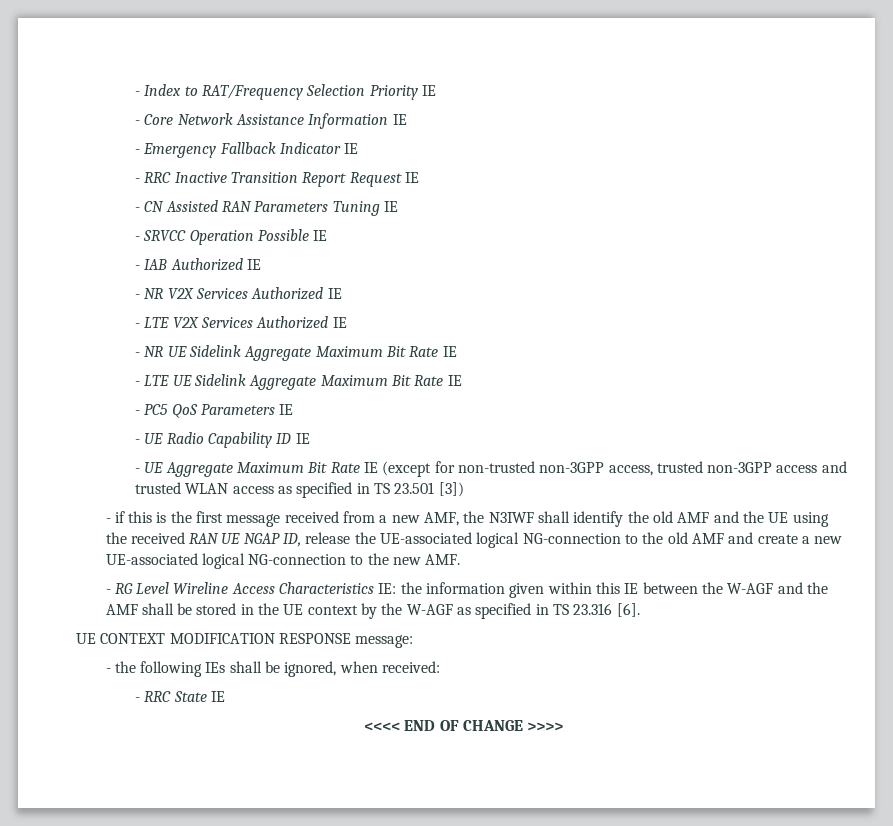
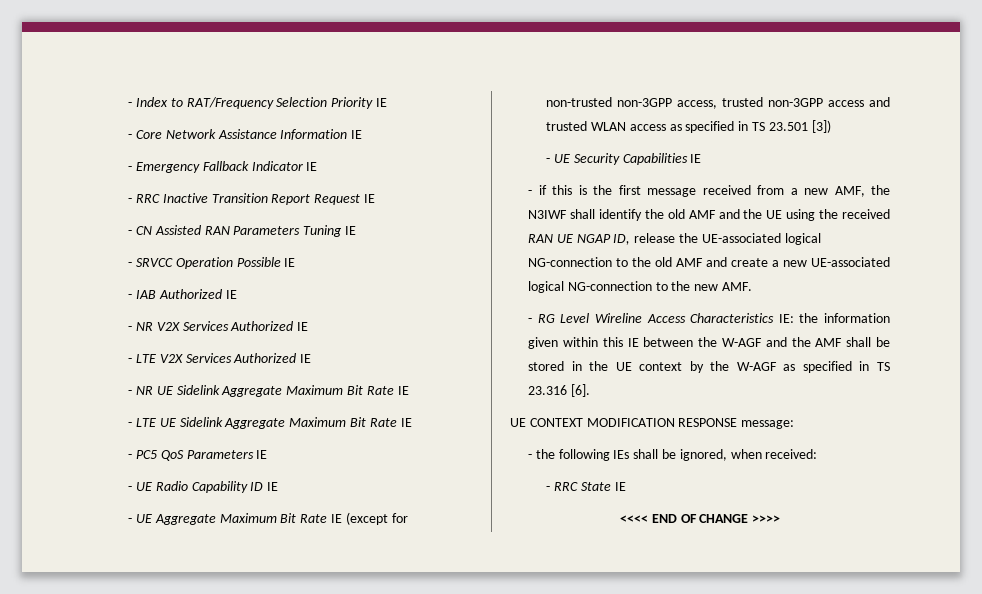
+ - UE Security Capabilities IE

